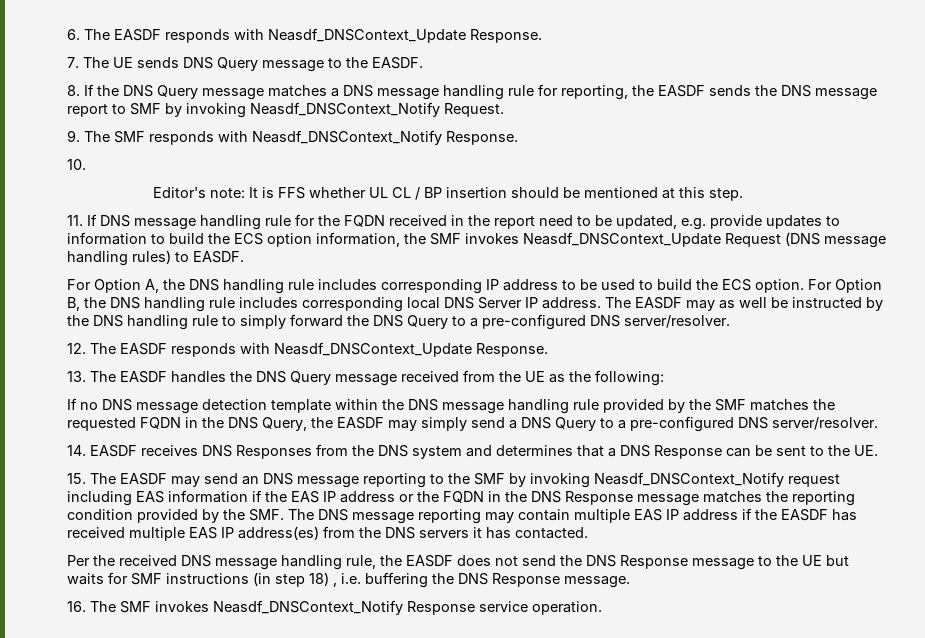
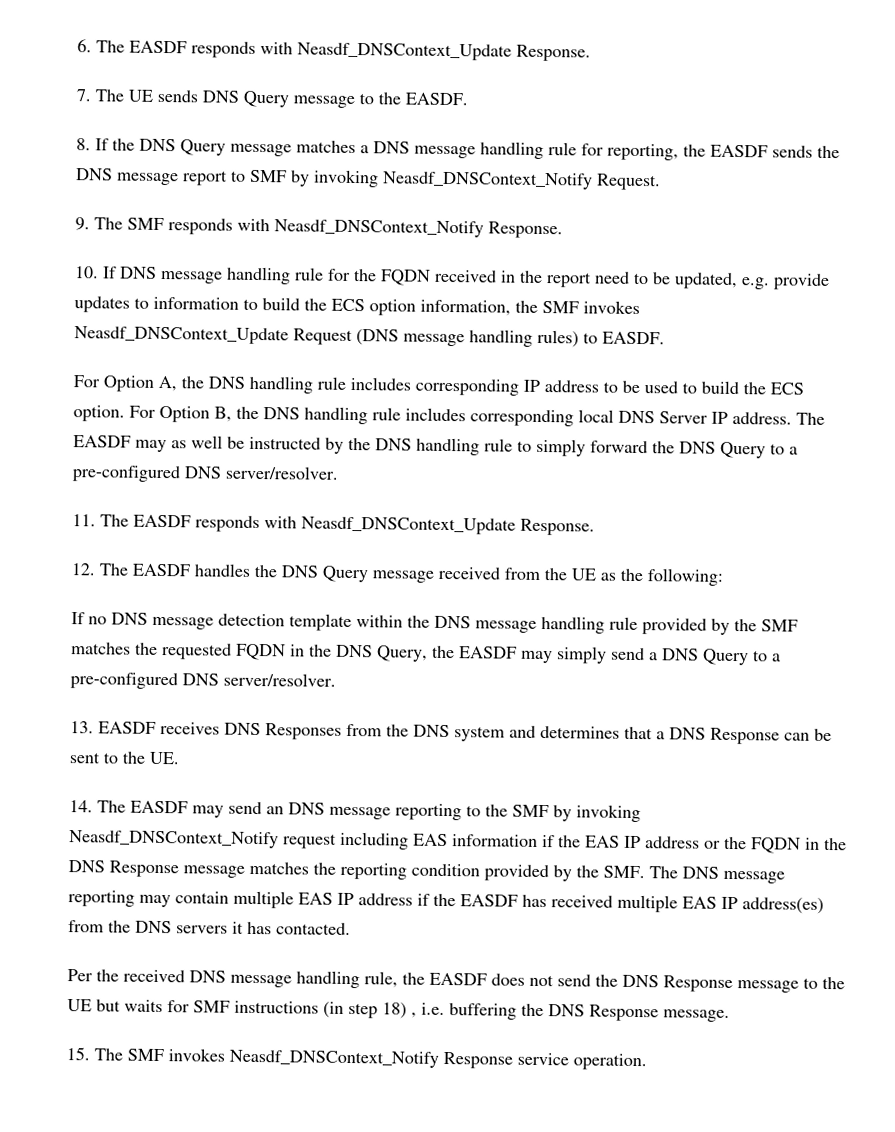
- 10.
- Editor's note: It is FFS whether UL CL / BP insertion should be mentioned at this step.
- 11. If DNS message handling rule for the FQDN received in the report need to be updated, e.g. provide updates to information to build the ECS option information, the SMF invokes Neasdf_DNSContext_Update Request (DNS message handling rules) to EASDF.
+ 10. If DNS message handling rule for the FQDN received in the report need to be updated, e.g. provide updates to information to build the ECS option information, the SMF invokes Neasdf_DNSContext_Update Request (DNS message handling rules) to EASDF.
- 12. The EASDF responds with Neasdf_DNSContext_Update Response.
- 13. The EASDF handles the DNS Query message received from the UE as the following:
+ 11. The EASDF responds with Neasdf_DNSContext_Update Response.
+ 12. The EASDF handles the DNS Query message received from the UE as the following:
- 14. EASDF receives DNS Responses from the DNS system and determines that a DNS Response can be sent to the UE.
+ 13. EASDF receives DNS Responses from the DNS system and determines that a DNS Response can be sent to the UE.
- 15. The EASDF may send an DNS message reporting to the SMF by invoking Neasdf_DNSContext_Notify request including EAS information if the EAS IP address or the FQDN in the DNS Response message matches the reporting condition provided by the SMF. The DNS message reporting may contain multiple EAS IP address if the EASDF has received multiple EAS IP address(es) from the DNS servers it has contacted.
+ 14. The EASDF may send an DNS message reporting to the SMF by invoking Neasdf_DNSContext_Notify request including EAS information if the EAS IP address or the FQDN in the DNS Response message matches the reporting condition provided by the SMF. The DNS message reporting may contain multiple EAS IP address if the EASDF has received multiple EAS IP address(es) from the DNS servers it has contacted.
- 16. The SMF invokes Neasdf_DNSContext_Notify Response service operation.
+ 15. The SMF invokes Neasdf_DNSContext_Notify Response service operation.

